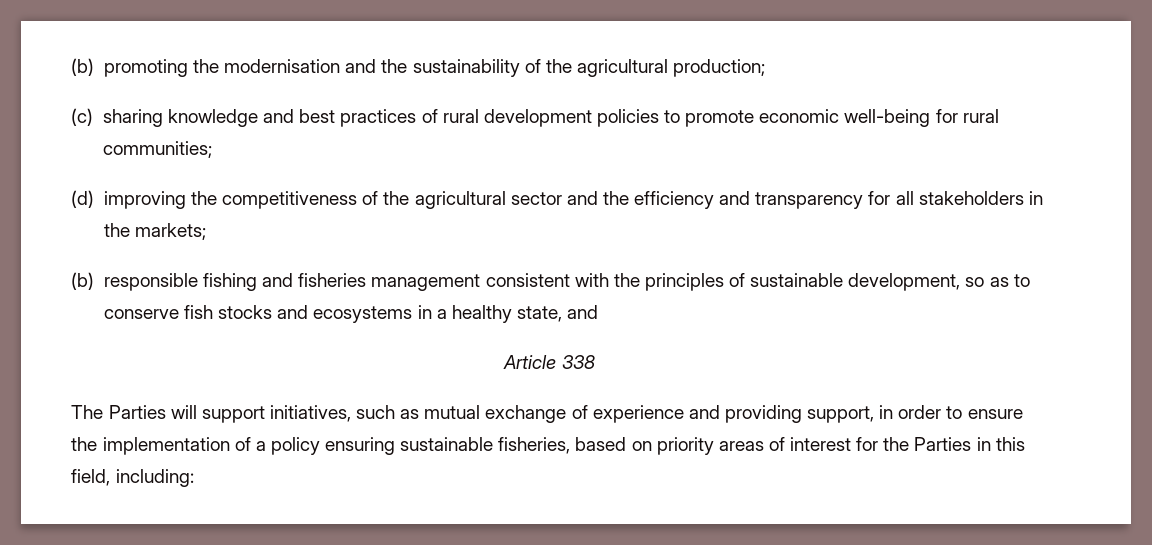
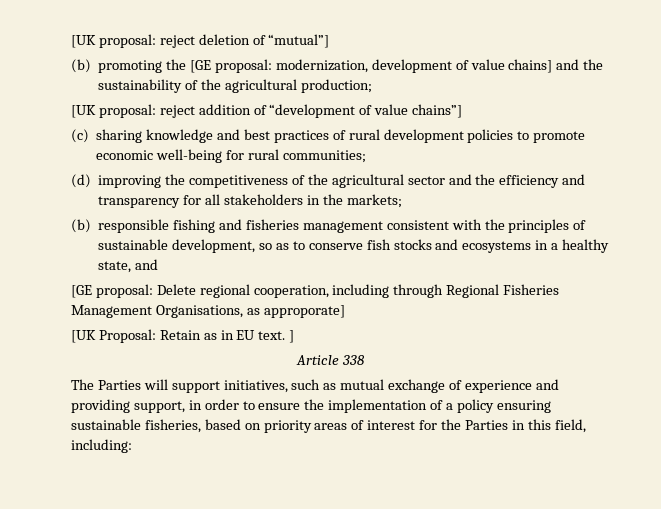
- (b) promoting the modernisation and the sustainability of the agricultural production;
+ [UK proposal: reject deletion of “mutual”]
+ (b) promoting the [GE proposal: modernization, development of value chains] and the sustainability of the agricultural production;
+ [UK proposal: reject addition of “development of value chains”]
+ [GE proposal: Delete regional cooperation, including through Regional Fisheries Management Organisations, as approporate]
+ [UK Proposal: Retain as in EU text. ]

